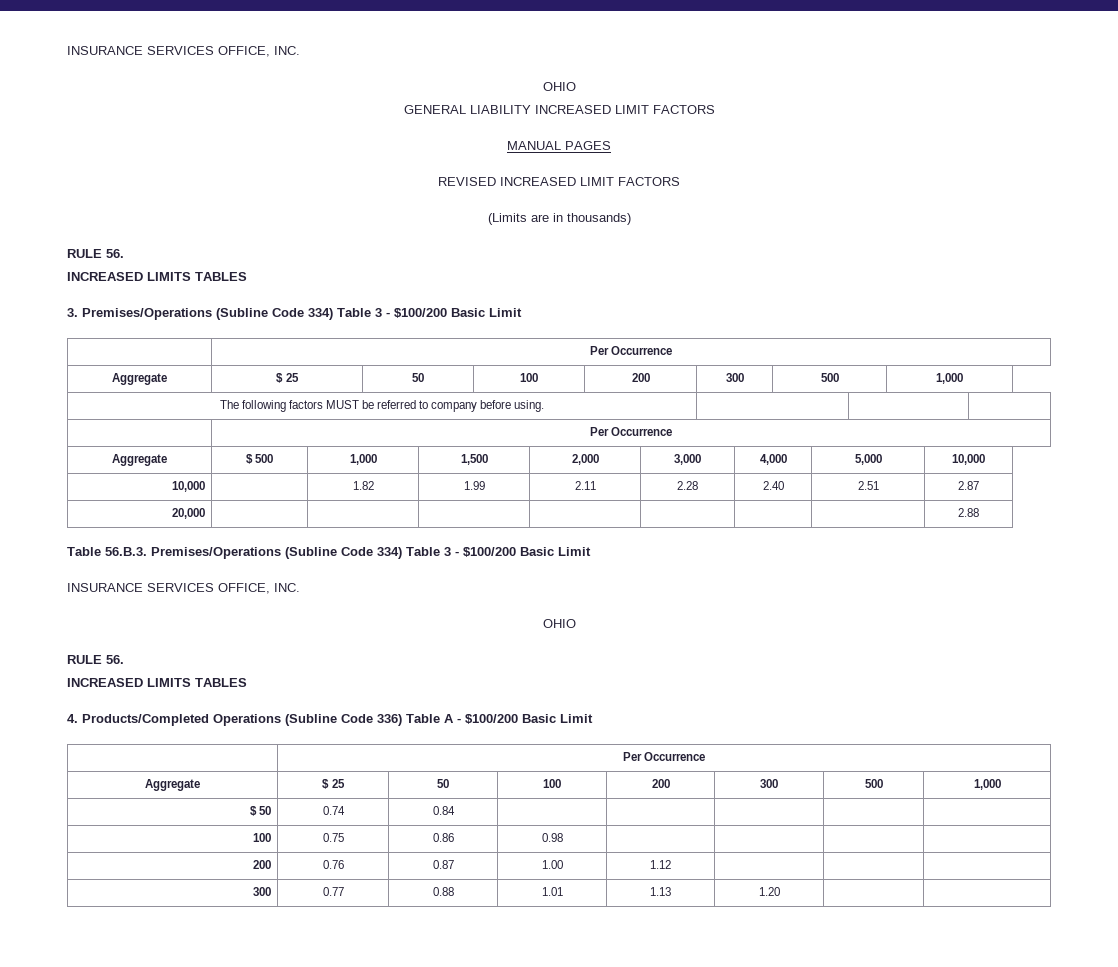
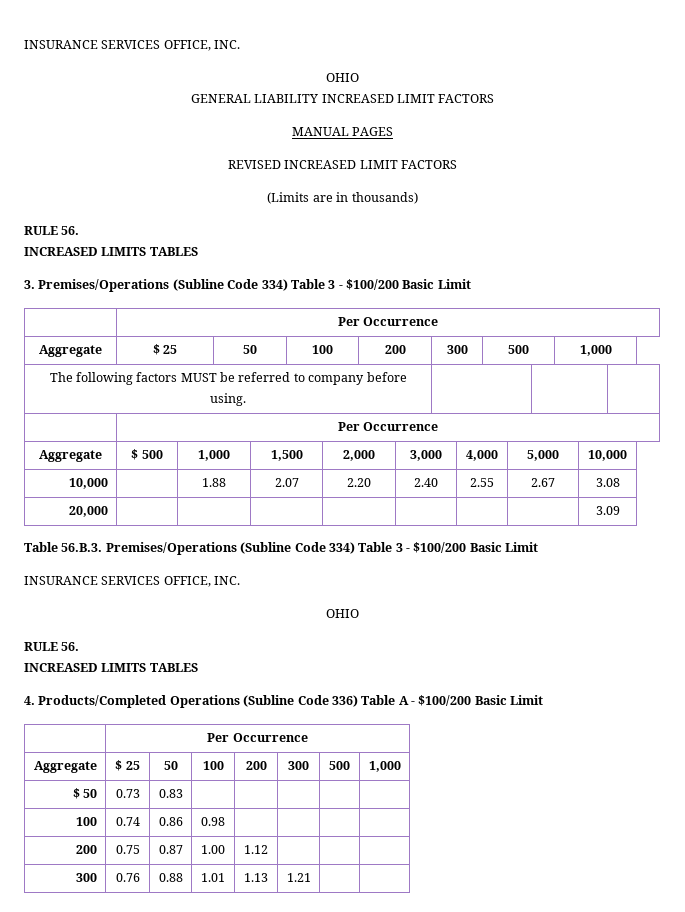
- 10,000 | | 1.82 | 1.99 | 2.11 | 2.28 | 2.40 | 2.51 | 2.87
+ 10,000 | | 1.88 | 2.07 | 2.20 | 2.40 | 2.55 | 2.67 | 3.08
- 20,000 | | | | | | | | 2.88
+ 20,000 | | | | | | | | 3.09
- $ 50 | 0.74 | 0.84 | | | | |
- 100 | 0.75 | 0.86 | 0.98 | | | |
+ $ 50 | 0.73 | 0.83 | | | | |
+ 100 | 0.74 | 0.86 | 0.98 | | | |
- 200 | 0.76 | 0.87 | 1.00 | 1.12 | | |
+ 200 | 0.75 | 0.87 | 1.00 | 1.12 | | |
- 300 | 0.77 | 0.88 | 1.01 | 1.13 | 1.20 | |
+ 300 | 0.76 | 0.88 | 1.01 | 1.13 | 1.21 | |

